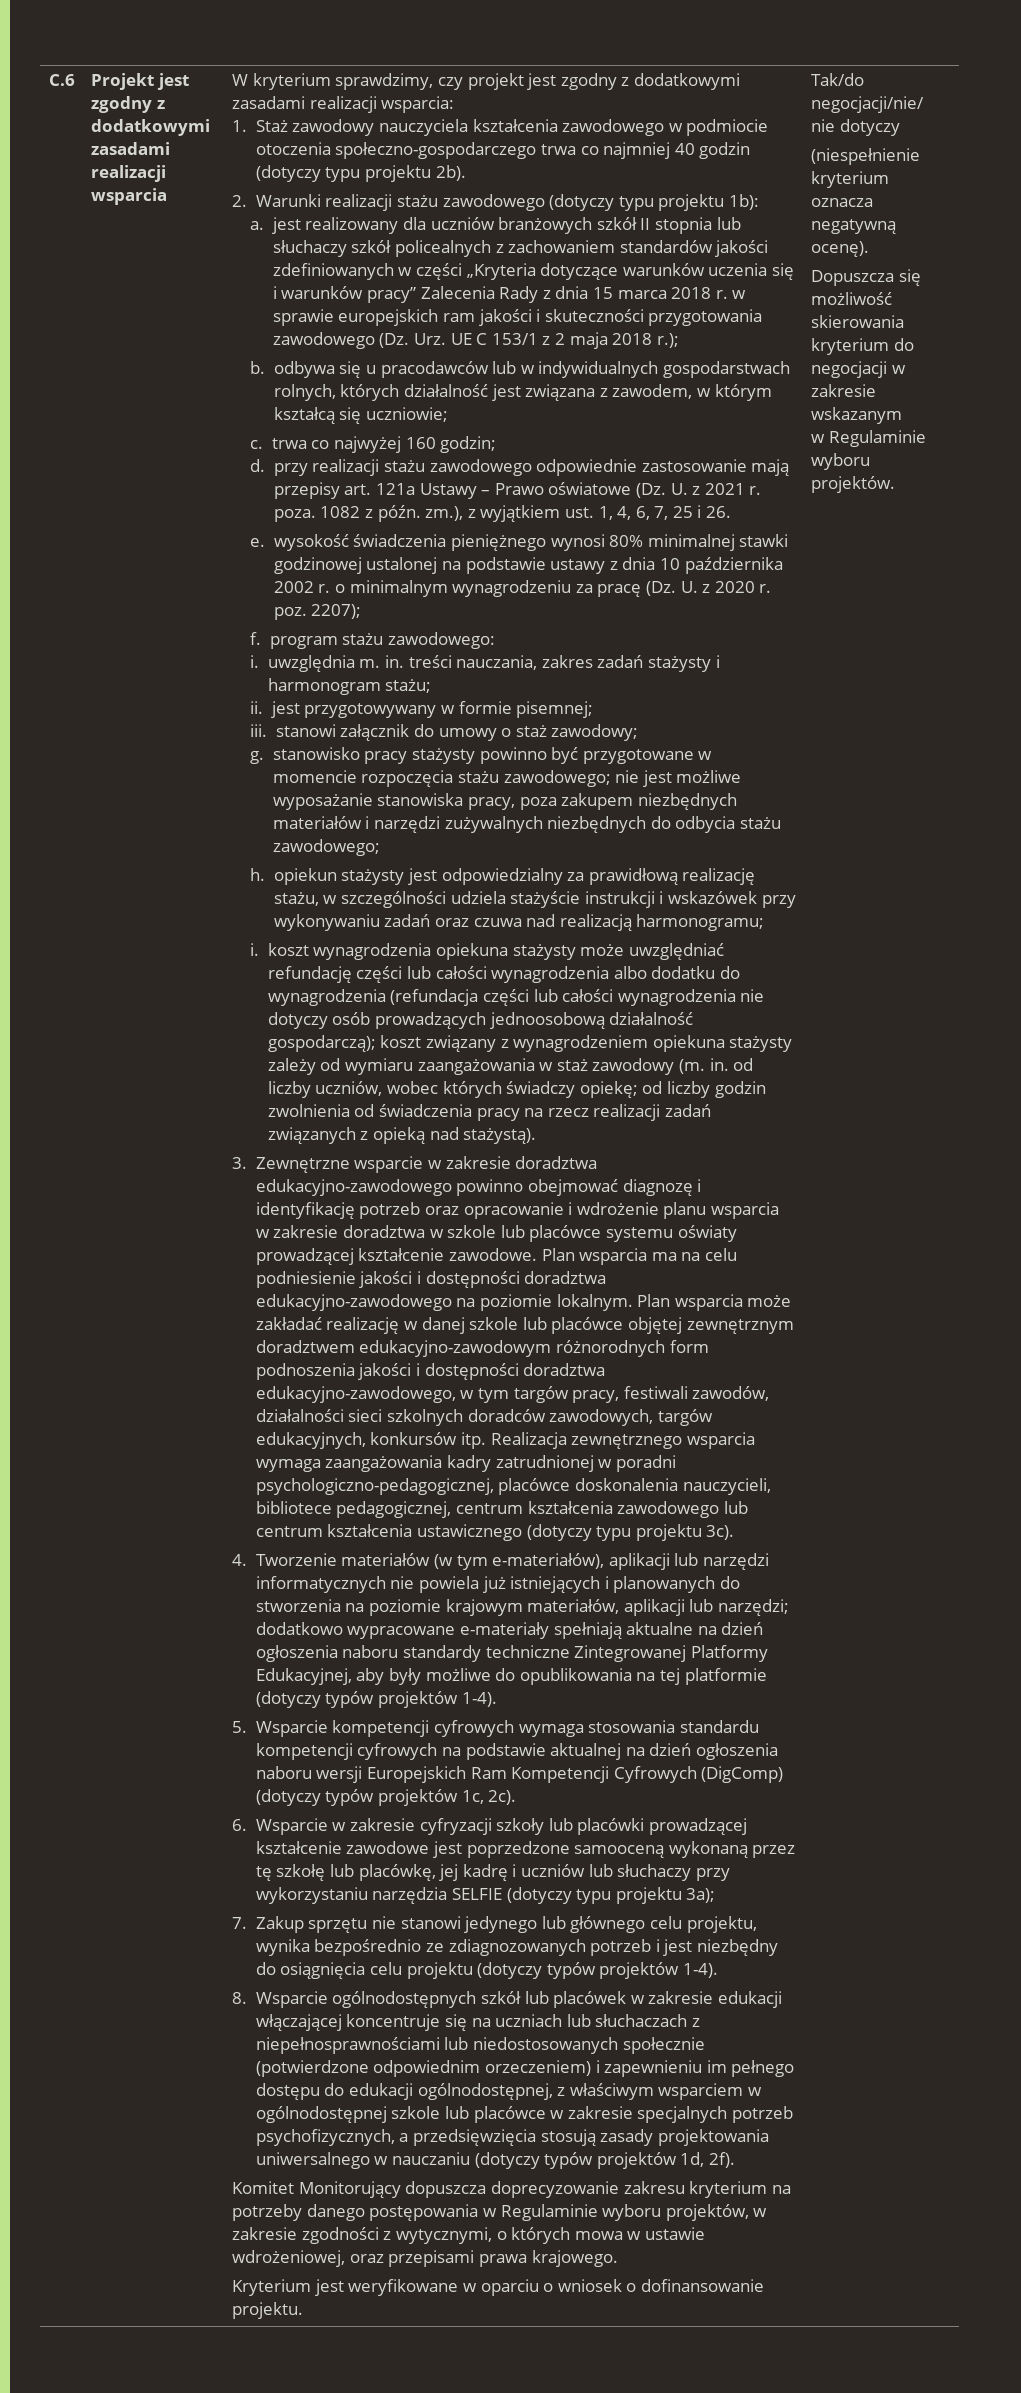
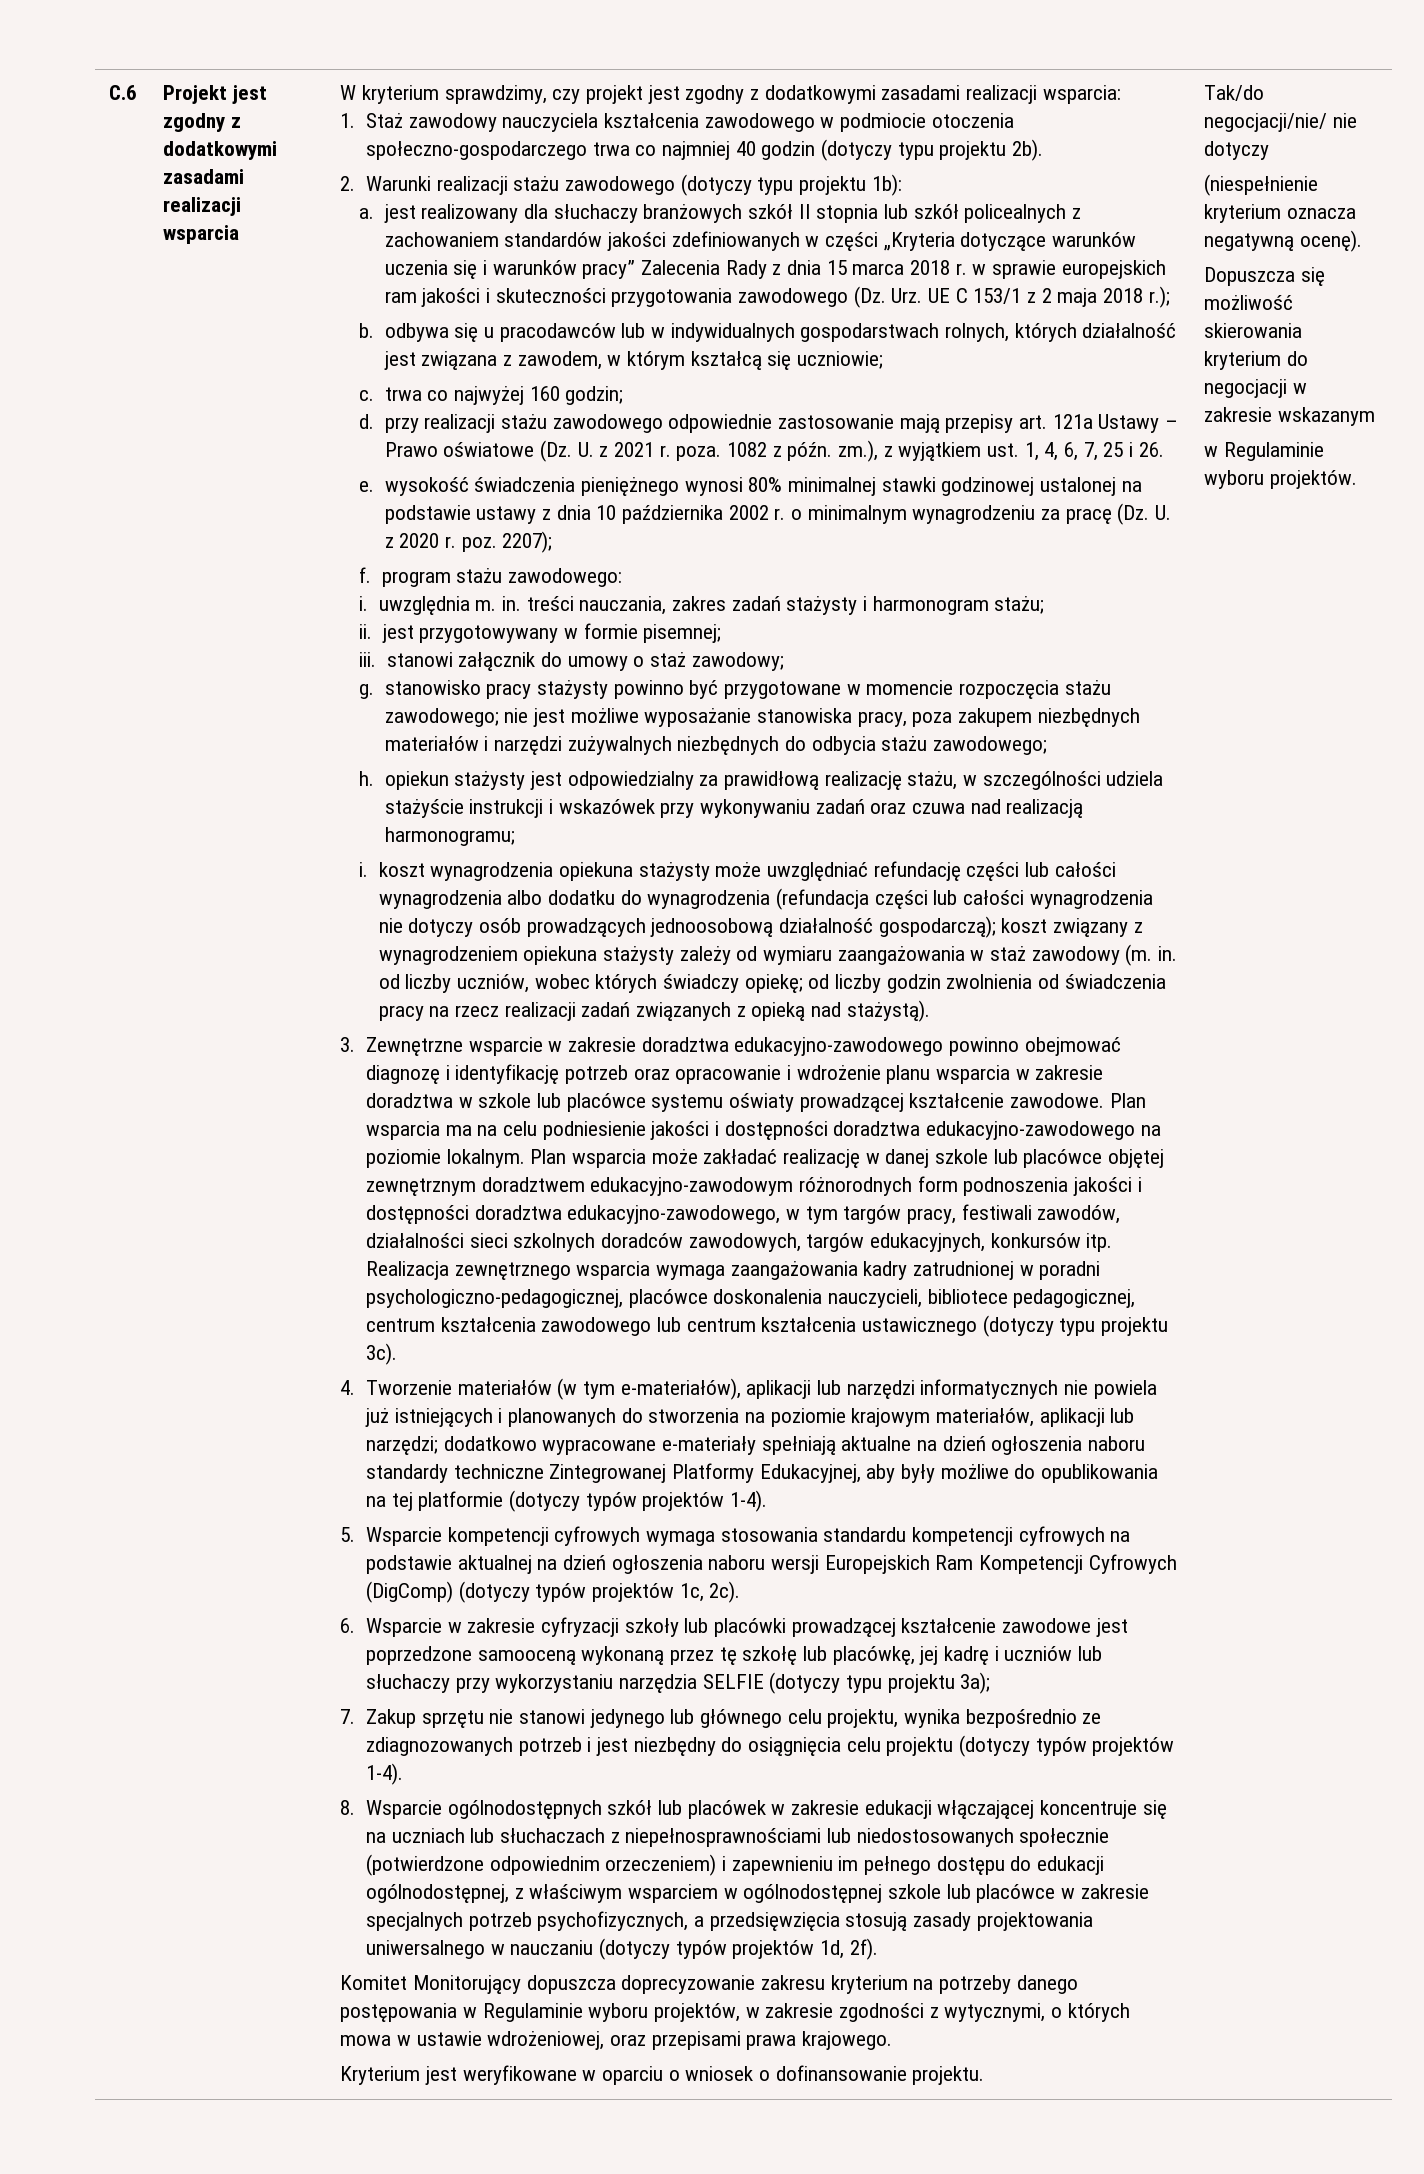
- a. jest realizowany dla uczniów branżowych szkół II stopnia lub słuchaczy szkół policealnych z zachowaniem standardów jakości zdefiniowanych w części „Kryteria dotyczące warunków uczenia się i warunków pracy” Zalecenia Rady z dnia 15 marca 2018 r. w sprawie europejskich ram jakości i skuteczności przygotowania zawodowego (Dz. Urz. UE C 153/1 z 2 maja 2018 r.);
+ a. jest realizowany dla słuchaczy branżowych szkół II stopnia lub szkół policealnych z zachowaniem standardów jakości zdefiniowanych w części „Kryteria dotyczące warunków uczenia się i warunków pracy” Zalecenia Rady z dnia 15 marca 2018 r. w sprawie europejskich ram jakości i skuteczności przygotowania zawodowego (Dz. Urz. UE C 153/1 z 2 maja 2018 r.);

